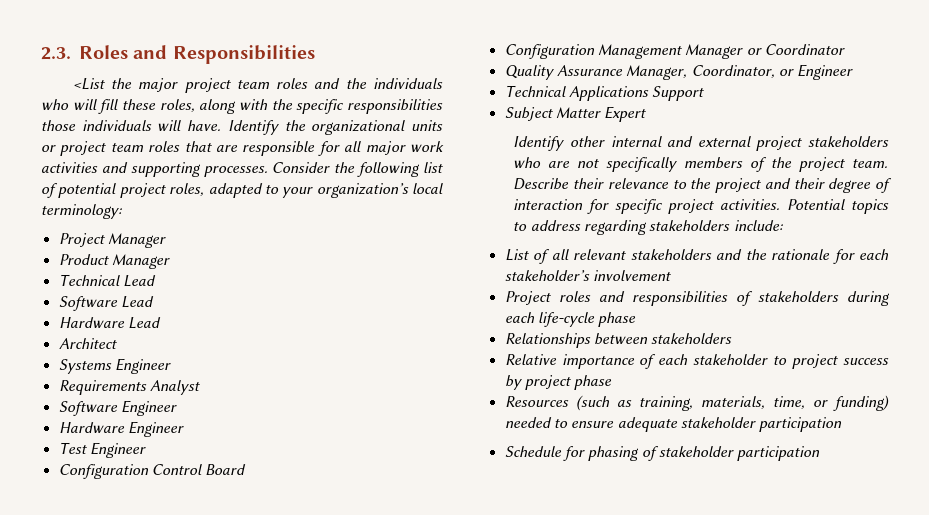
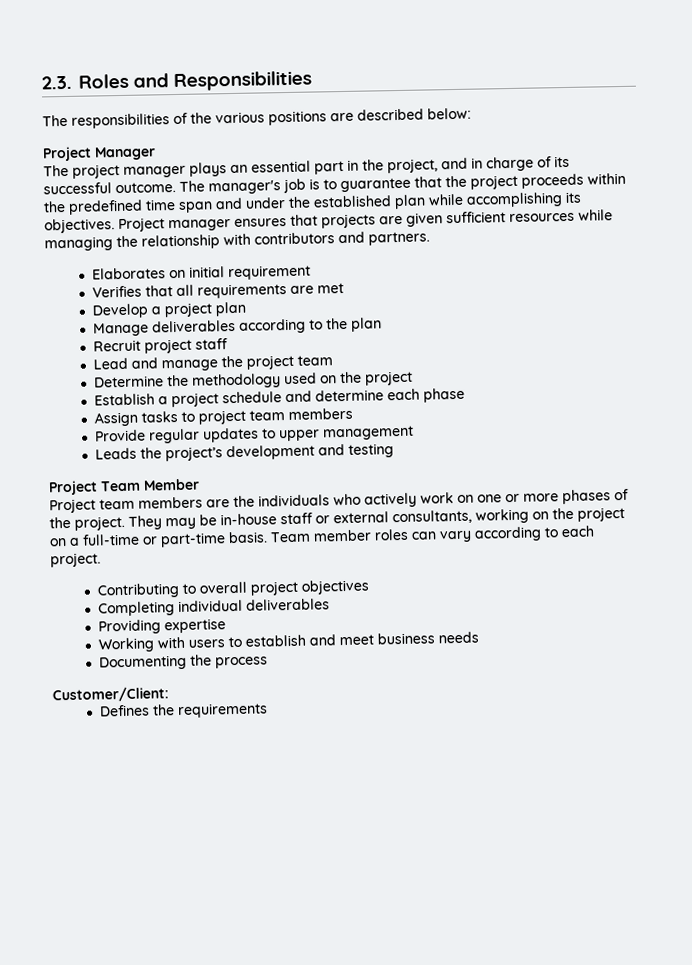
- <List the major project team roles and the individuals who will fill these roles, along with the specific responsibilities those individuals will have. Identify the organizational units or project team roles that are responsible for all major work activities and supporting processes. Consider the following list of potential project roles, adapted to your organization’s local terminology:
+ The responsibilities of the various positions are described below:
  Project Manager
- Product Manager
- Technical Lead
- Software Lead
- Hardware Lead
- Architect
- Systems Engineer
- Requirements Analyst
- Software Engineer
- Hardware Engineer
- Test Engineer
- Configuration Control Board
- Configuration Management Manager or Coordinator
- Quality Assurance Manager, Coordinator, or Engineer
- Technical Applications Support
- Subject Matter Expert
- Identify other internal and external project stakeholders who are not specifically members of the project team. Describe their relevance to the project and their degree of interaction for specific project activities. Potential topics to address regarding stakeholders include:
- List of all relevant stakeholders and the rationale for each stakeholder’s involvement
- Project roles and responsibilities of stakeholders during each life-cycle phase
- Relationships between stakeholders
- Relative importance of each stakeholder to project success by project phase
- Resources (such as training, materials, time, or funding) needed to ensure adequate stakeholder participation
- Schedule for phasing of stakeholder participation
+ The project manager plays an essential part in the project, and in charge of its successful outcome. The manager's job is to guarantee that the project proceeds within the predefined time span and under the established plan while accomplishing its objectives. Project manager ensures that projects are given sufficient resources while managing the relationship with contributors and partners.
+ Elaborates on initial requirement
+ Verifies that all requirements are met
+ Develop a project plan
+ Manage deliverables according to the plan
+ Recruit project staff
+ Lead and manage the project team
+ Determine the methodology used on the project
+ Establish a project schedule and determine each phase
+ Assign tasks to project team members
+ Provide regular updates to upper management
+ Leads the project’s development and testing
+ Project Team Member
+ Project team members are the individuals who actively work on one or more phases of the project. They may be in-house staff or external consultants, working on the project on a full-time or part-time basis. Team member roles can vary according to each project.
+ Contributing to overall project objectives
+ Completing individual deliverables
+ Providing expertise
+ Working with users to establish and meet business needs
+ Documenting the process
+ Customer/Client:
+ Defines the requirements

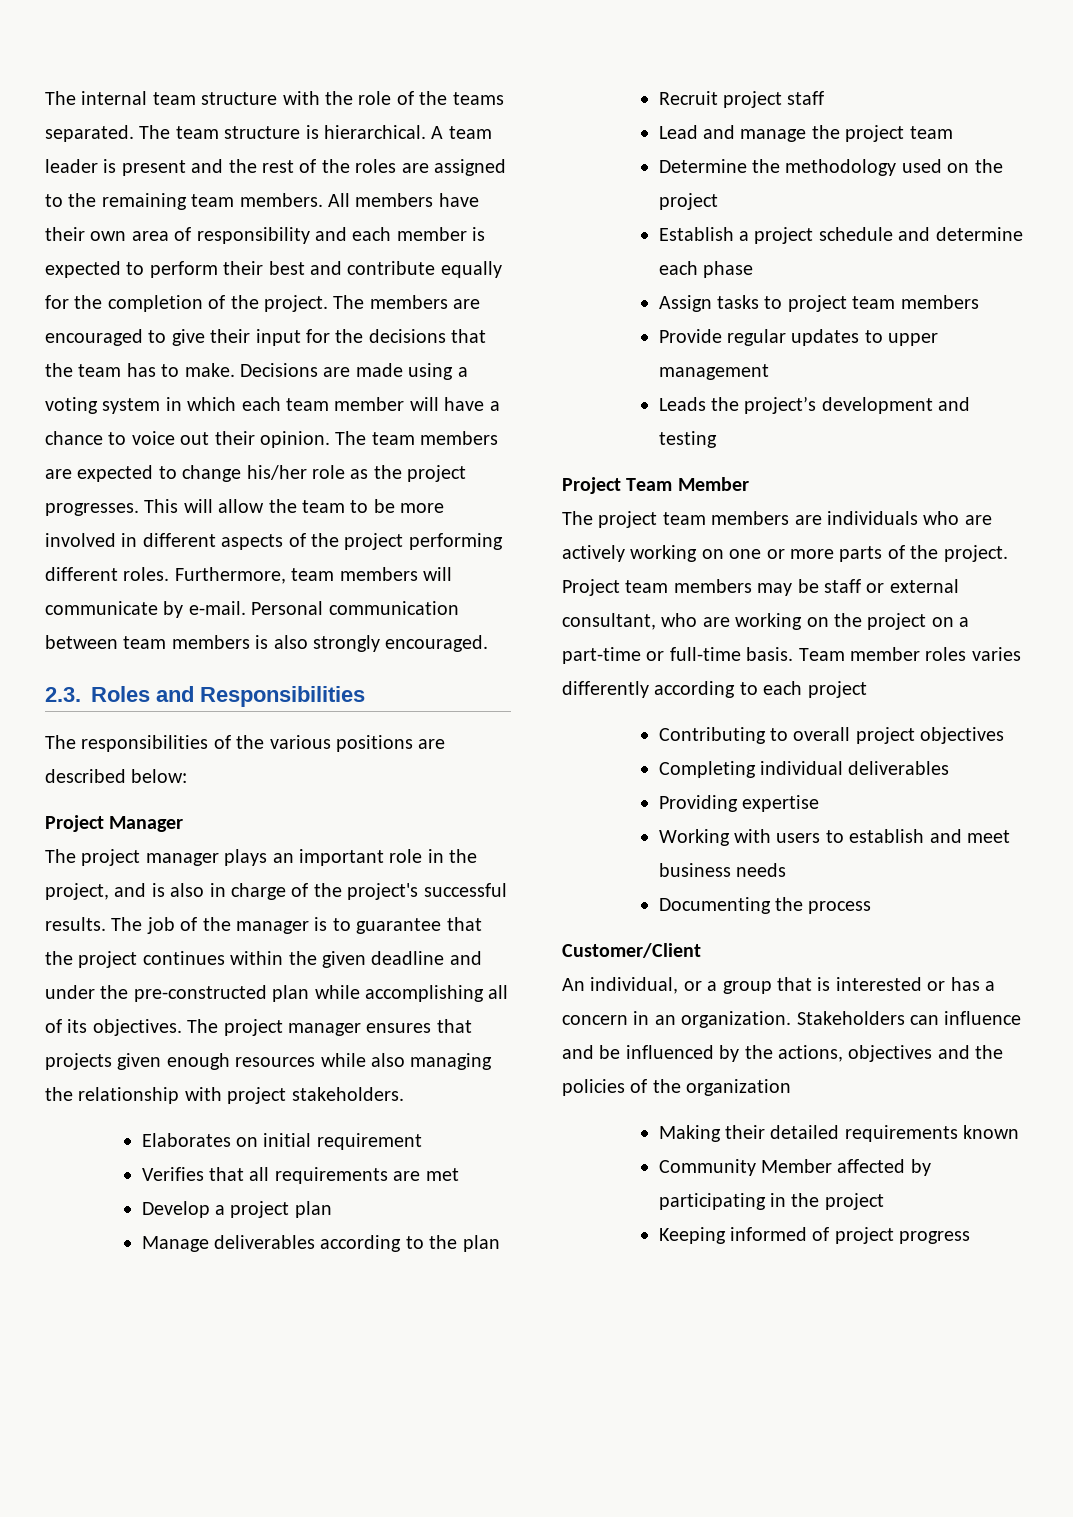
+ The internal team structure with the role of the teams separated. The team structure is hierarchical. A team leader is present and the rest of the roles are assigned to the remaining team members. All members have their own area of responsibility and each member is expected to perform their best and contribute equally for the completion of the project. The members are encouraged to give their input for the decisions that the team has to make. Decisions are made using a voting system in which each team member will have a chance to voice out their opinion. The team members are expected to change his/her role as the project progresses. This will allow the team to be more involved in different aspects of the project performing different roles. Furthermore, team members will communicate by e-mail. Personal communication between team members is also strongly encouraged.
- The project manager plays an essential part in the project, and in charge of its successful outcome. The manager's job is to guarantee that the project proceeds within the predefined time span and under the established plan while accomplishing its objectives. Project manager ensures that projects are given sufficient resources while managing the relationship with contributors and partners.
+ The project manager plays an important role in the project, and is also in charge of the project's successful results. The job of the manager is to guarantee that the project continues within the given deadline and under the pre-constructed plan while accomplishing all of its objectives. The project manager ensures that projects given enough resources while also managing the relationship with project stakeholders.
- Project team members are the individuals who actively work on one or more phases of the project. They may be in-house staff or external consultants, working on the project on a full-time or part-time basis.
+ The project team members are individuals who are actively working on one or more parts of the project. Project team members may be staff or external consultant, who are working on the project on a part-time or full-time basis.
- Team member roles can vary according to each project.
+ Team member roles varies differently according to each project
- Customer/Client:
- Defines the requirements
+ Customer/Client
+ An individual, or a group that is interested or has a concern in an organization. Stakeholders can influence and be influenced by the actions, objectives and the policies of the organization
+ Making their detailed requirements known
+ Community Member affected by participating in the project
+ Keeping informed of project progress

